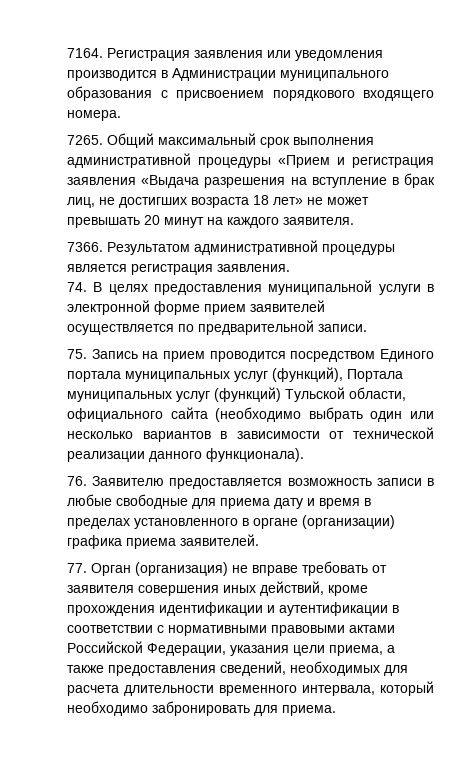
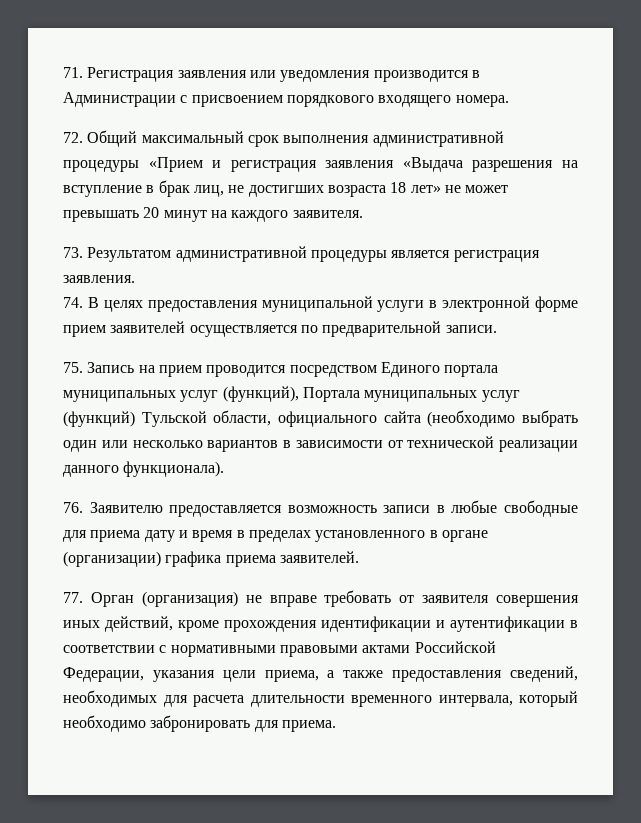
- 7164. Регистрация заявления или уведомления производится в Администрации муниципального образования с присвоением порядкового входящего номера.
+ 71. Регистрация заявления или уведомления производится в Администрации с присвоением порядкового входящего номера.
- 7265. Общий максимальный срок выполнения административной процедуры «Прием и регистрация заявления «Выдача разрешения на вступление в брак лиц, не достигших возраста 18 лет» не может превышать 20 минут на каждого заявителя.
+ 72. Общий максимальный срок выполнения административной процедуры «Прием и регистрация заявления «Выдача разрешения на вступление в брак лиц, не достигших возраста 18 лет» не может превышать 20 минут на каждого заявителя.
- 7366. Результатом административной процедуры является регистрация заявления.
+ 73. Результатом административной процедуры является регистрация заявления.

